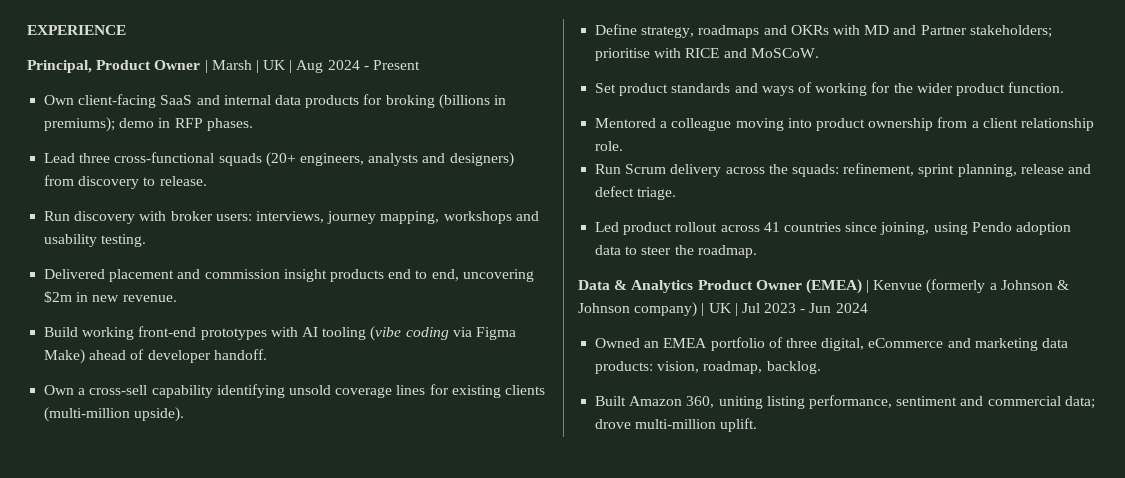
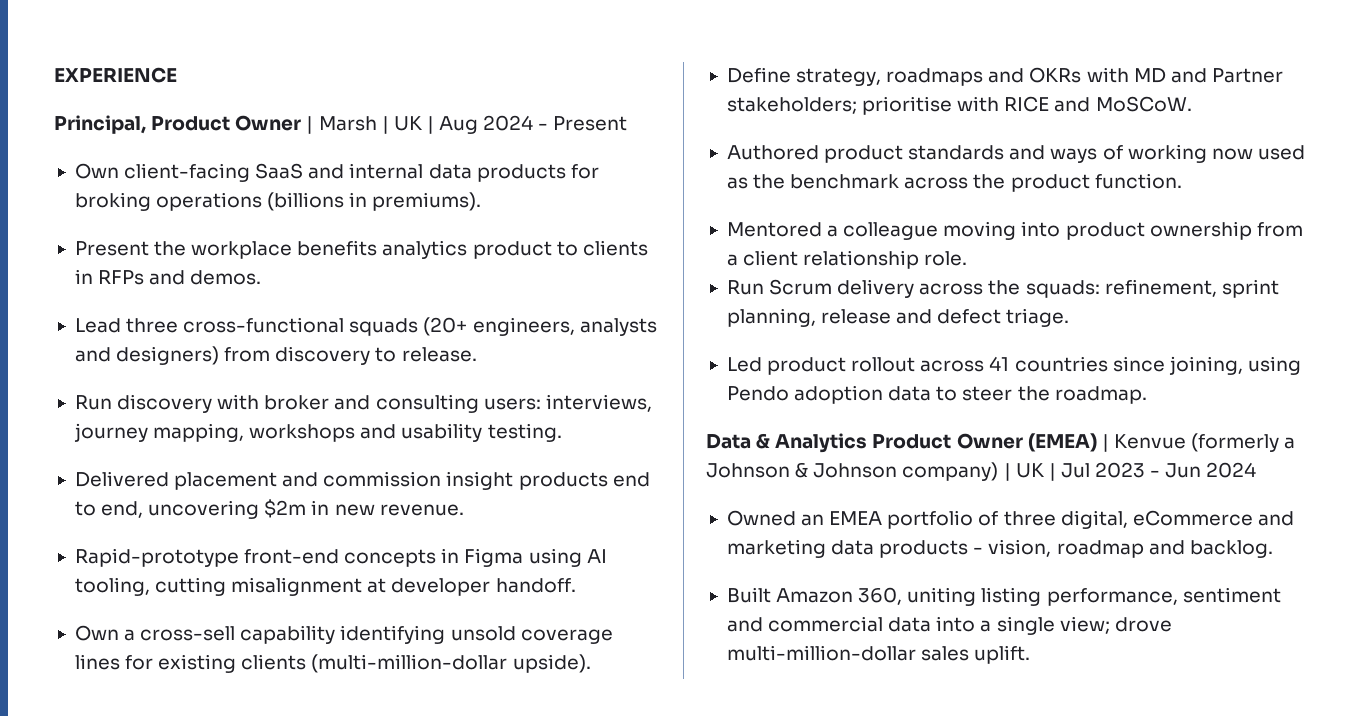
- Own client-facing SaaS and internal data products for broking (billions in premiums); demo in RFP phases.
+ Own client-facing SaaS and internal data products for broking operations (billions in premiums).
+ Present the workplace benefits analytics product to clients in RFPs and demos.
- Run discovery with broker users: interviews, journey mapping, workshops and usability testing.
+ Run discovery with broker and consulting users: interviews, journey mapping, workshops and usability testing.
- Build working front-end prototypes with AI tooling (vibe coding via Figma Make) ahead of developer handoff.
+ Rapid-prototype front-end concepts in Figma using AI tooling, cutting misalignment at developer handoff.
- Own a cross-sell capability identifying unsold coverage lines for existing clients (multi-million upside).
+ Own a cross-sell capability identifying unsold coverage lines for existing clients (multi-million-dollar upside).
- Set product standards and ways of working for the wider product function.
+ Authored product standards and ways of working now used as the benchmark across the product function.
- Owned an EMEA portfolio of three digital, eCommerce and marketing data products: vision, roadmap, backlog.
+ Owned an EMEA portfolio of three digital, eCommerce and marketing data products - vision, roadmap and backlog.
- Built Amazon 360, uniting listing performance, sentiment and commercial data; drove multi-million uplift.
+ Built Amazon 360, uniting listing performance, sentiment and commercial data into a single view; drove multi-million-dollar sales uplift.

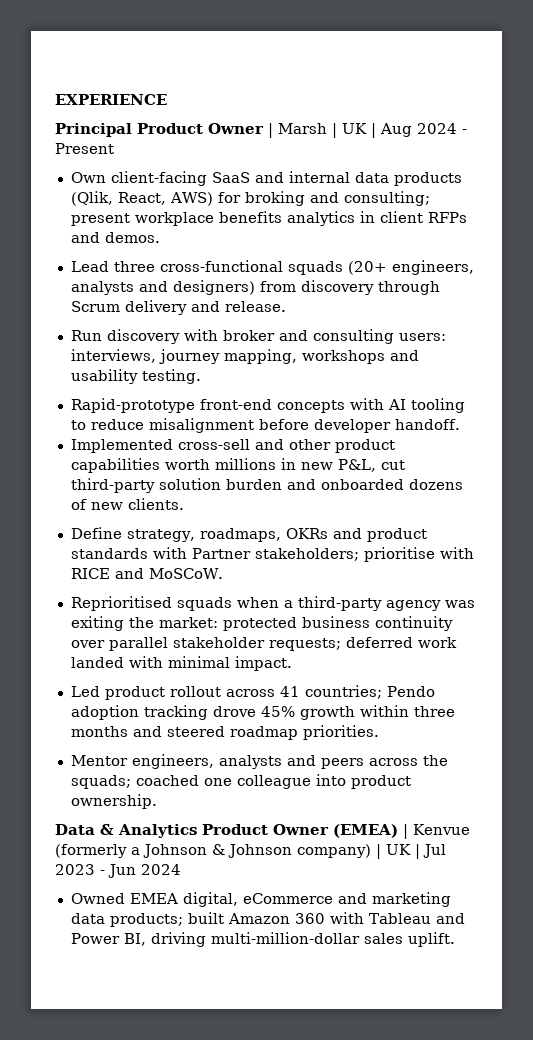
- Principal, Product Owner | Marsh | UK | Aug 2024 - Present
+ Principal Product Owner | Marsh | UK | Aug 2024 - Present
- Own client-facing SaaS and internal data products for broking operations (billions in premiums).
- Present the workplace benefits analytics product to clients in RFPs and demos.
+ Own client-facing SaaS and internal data products (Qlik, React, AWS) for broking and consulting; present workplace benefits analytics in client RFPs and demos.
- Lead three cross-functional squads (20+ engineers, analysts and designers) from discovery to release.
+ Lead three cross-functional squads (20+ engineers, analysts and designers) from discovery through Scrum delivery and release.
- Delivered placement and commission insight products end to end, uncovering $2m in new revenue.
- Rapid-prototype front-end concepts in Figma using AI tooling, cutting misalignment at developer handoff.
- Own a cross-sell capability identifying unsold coverage lines for existing clients (multi-million-dollar upside).
- Define strategy, roadmaps and OKRs with MD and Partner stakeholders; prioritise with RICE and MoSCoW.
+ Rapid-prototype front-end concepts with AI tooling to reduce misalignment before developer handoff.
+ Implemented cross-sell and other product capabilities worth millions in new P&L, cut third-party solution burden and onboarded dozens of new clients.
+ Define strategy, roadmaps, OKRs and product standards with Partner stakeholders; prioritise with RICE and MoSCoW.
- Authored product standards and ways of working now used as the benchmark across the product function.
- Mentored a colleague moving into product ownership from a client relationship role.
- Run Scrum delivery across the squads: refinement, sprint planning, release and defect triage.
+ Reprioritised squads when a third-party agency was exiting the market: protected business continuity over parallel stakeholder requests; deferred work landed with minimal impact.
- Led product rollout across 41 countries since joining, using Pendo adoption data to steer the roadmap.
+ Led product rollout across 41 countries; Pendo adoption tracking drove 45% growth within three months and steered roadmap priorities.
+ Mentor engineers, analysts and peers across the squads; coached one colleague into product ownership.
- Owned an EMEA portfolio of three digital, eCommerce and marketing data products - vision, roadmap and backlog.
- Built Amazon 360, uniting listing performance, sentiment and commercial data into a single view; drove multi-million-dollar sales uplift.
+ Owned EMEA digital, eCommerce and marketing data products; built Amazon 360 with Tableau and Power BI, driving multi-million-dollar sales uplift.

